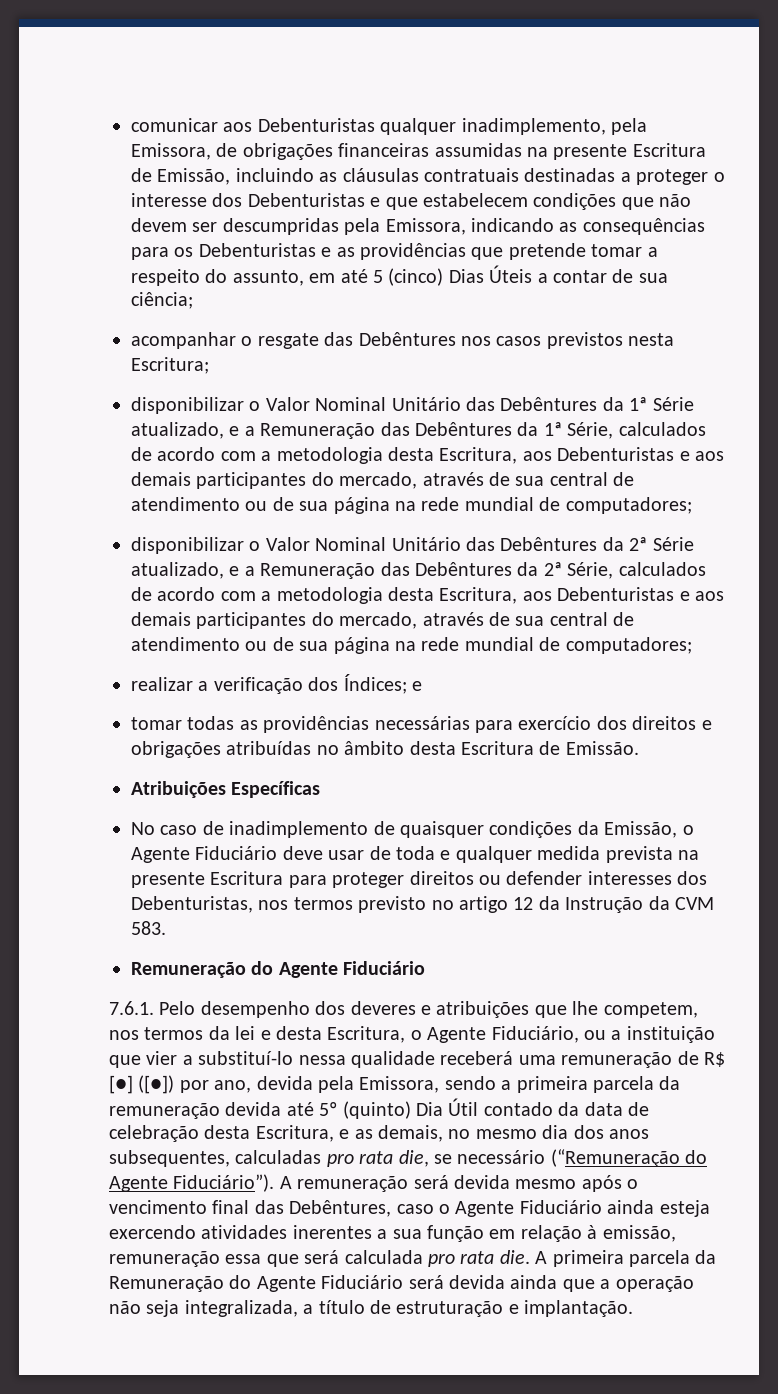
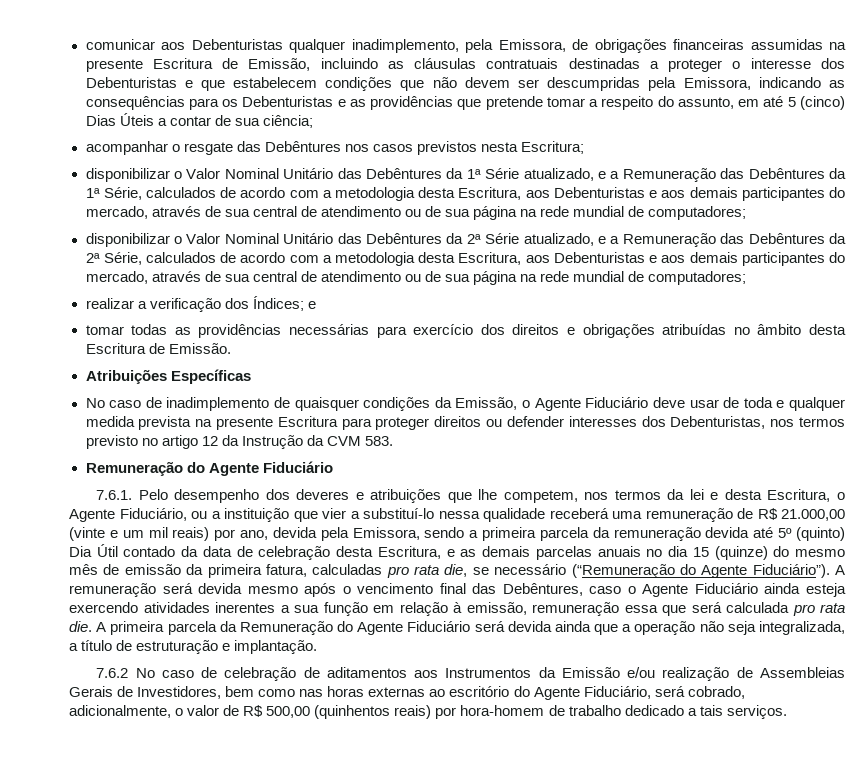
- 7.6.1. Pelo desempenho dos deveres e atribuições que lhe competem, nos termos da lei e desta Escritura, o Agente Fiduciário, ou a instituição que vier a substituí-lo nessa qualidade receberá uma remuneração de R$ [●] ([●]) por ano, devida pela Emissora, sendo a primeira parcela da remuneração devida até 5º (quinto) Dia Útil contado da data de celebração desta Escritura, e as demais, no mesmo dia dos anos subsequentes, calculadas pro rata die, se necessário (“Remuneração do Agente Fiduciário”).
+ 7.6.1. Pelo desempenho dos deveres e atribuições que lhe competem, nos termos da lei e desta Escritura, o Agente Fiduciário, ou a instituição que vier a substituí-lo nessa qualidade receberá uma remuneração de R$ 21.000,00 (vinte e um mil reais) por ano, devida pela Emissora, sendo a primeira parcela da remuneração devida até 5º (quinto) Dia Útil contado da data de celebração desta Escritura, e as demais parcelas anuais no dia 15 (quinze) do mesmo mês de emissão da primeira fatura, calculadas pro rata die, se necessário (“Remuneração do Agente Fiduciário”).
+ 7.6.2 No caso de celebração de aditamentos aos Instrumentos da Emissão e/ou realização de Assembleias Gerais de Investidores, bem como nas horas externas ao escritório do Agente Fiduciário, será cobrado, adicionalmente, o valor de R$ 500,00 (quinhentos reais) por hora-homem de trabalho dedicado a tais serviços.

